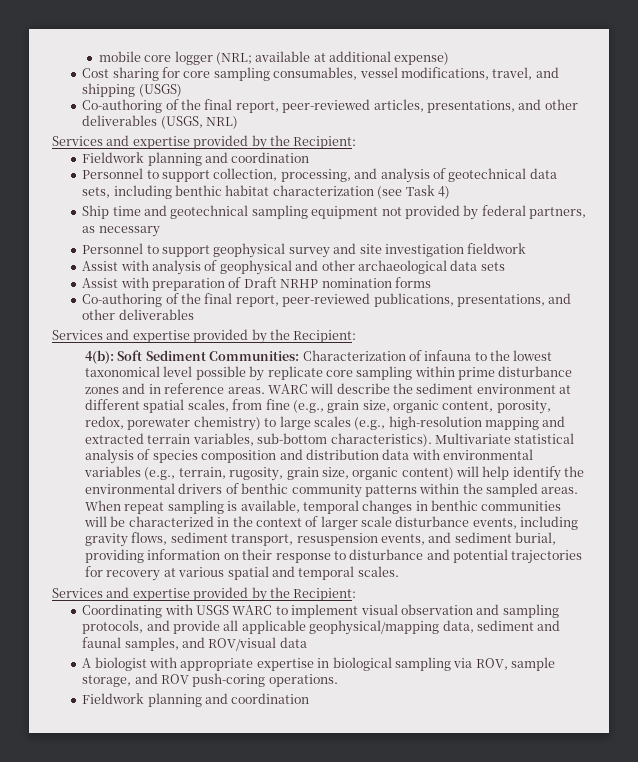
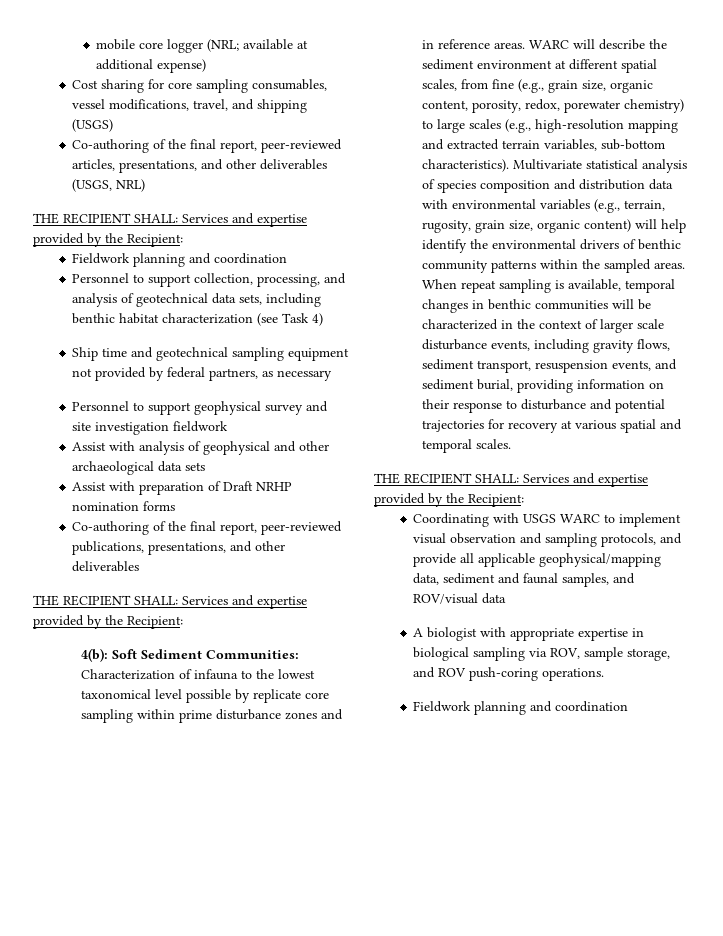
  Co-authoring of the final report, peer-reviewed articles, presentations, and other deliverables (USGS, NRL)
- Services and expertise provided by the Recipient:
+ THE RECIPIENT SHALL: Services and expertise provided by the Recipient:
  Co-authoring of the final report, peer-reviewed publications, presentations, and other deliverables
- Services and expertise provided by the Recipient:
+ THE RECIPIENT SHALL: Services and expertise provided by the Recipient:
  When repeat sampling is available, temporal changes in benthic communities will be characterized in the context of larger scale disturbance events, including gravity flows, sediment transport, resuspension events, and sediment burial, providing information on their response to disturbance and potential trajectories for recovery at various spatial and temporal scales.
- Services and expertise provided by the Recipient:
+ THE RECIPIENT SHALL: Services and expertise provided by the Recipient:

